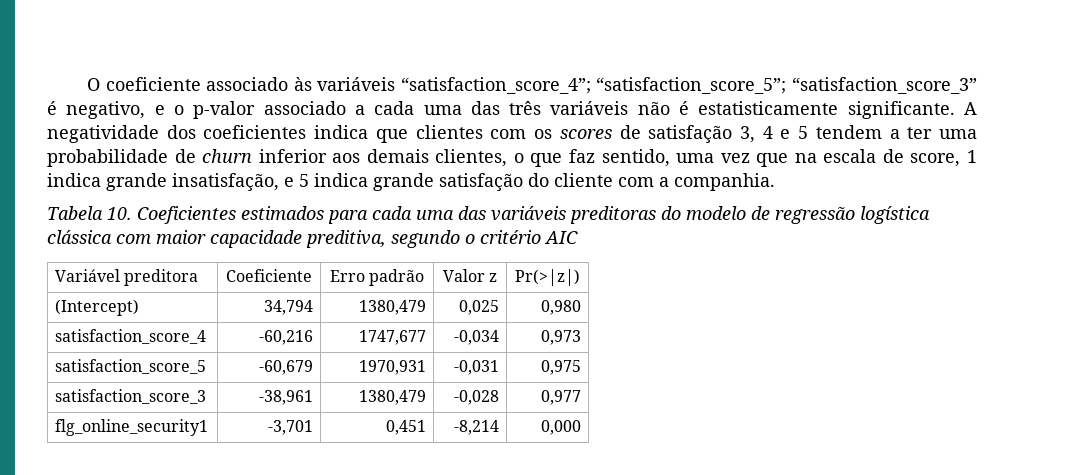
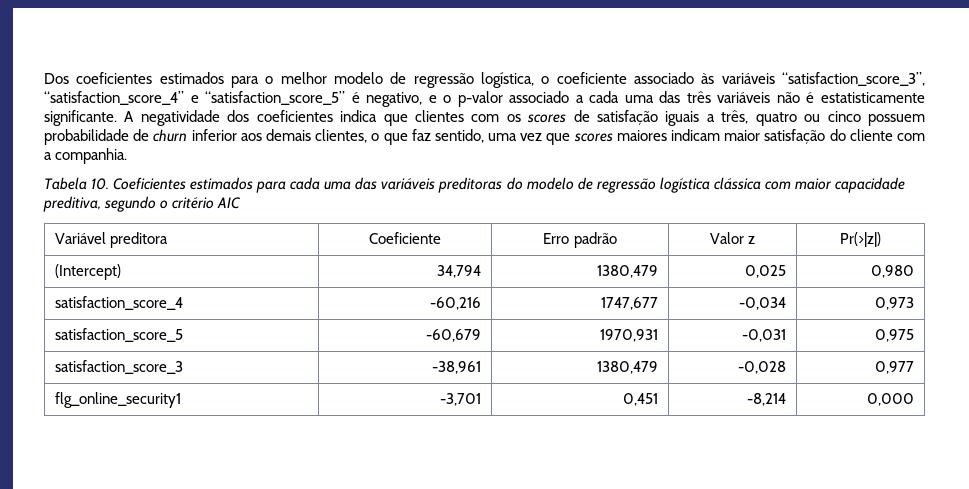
- O coeficiente associado às variáveis “satisfaction_score_4”; “satisfaction_score_5”; “satisfaction_score_3” é negativo, e o p-valor associado a cada uma das três variáveis não é estatisticamente significante.
+ Dos coeficientes estimados para o melhor modelo de regressão logística, o coeficiente associado às variáveis “satisfaction_score_3”, “satisfaction_score_4” e “satisfaction_score_5” é negativo, e o p-valor associado a cada uma das três variáveis não é estatisticamente significante.
- A negatividade dos coeficientes indica que clientes com os scores de satisfação 3, 4 e 5 tendem a ter uma probabilidade de churn inferior aos demais clientes, o que faz sentido, uma vez que na escala de score, 1 indica grande insatisfação, e 5 indica grande satisfação do cliente com a companhia.
+ A negatividade dos coeficientes indica que clientes com os scores de satisfação iguais a três, quatro ou cinco possuem probabilidade de churn inferior aos demais clientes, o que faz sentido, uma vez que scores maiores indicam maior satisfação do cliente com a companhia.

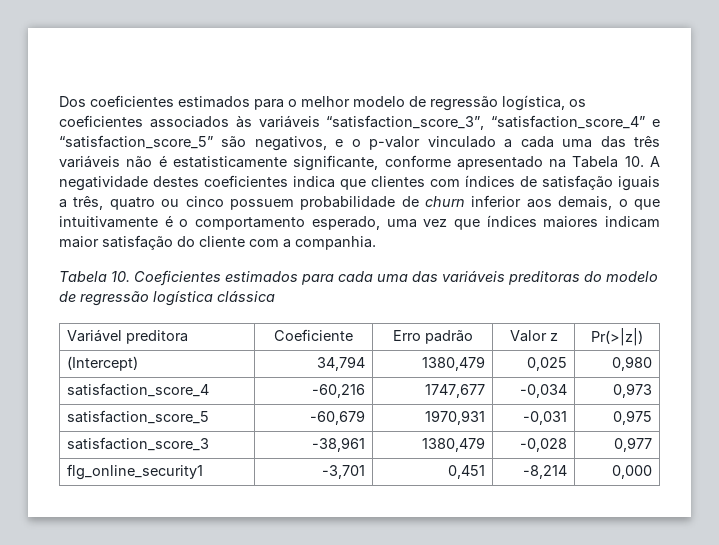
- Dos coeficientes estimados para o melhor modelo de regressão logística, o coeficiente associado às variáveis “satisfaction_score_3”, “satisfaction_score_4” e “satisfaction_score_5” é negativo, e o p-valor associado a cada uma das três variáveis não é estatisticamente significante. A negatividade dos coeficientes indica que clientes com os scores de satisfação iguais a três, quatro ou cinco possuem probabilidade de churn inferior aos demais clientes, o que faz sentido, uma vez que scores maiores indicam maior satisfação do cliente com a companhia.
+ Dos coeficientes estimados para o melhor modelo de regressão logística, os coeficientes associados às variáveis “satisfaction_score_3”, “satisfaction_score_4” e “satisfaction_score_5” são negativos, e o p-valor vinculado a cada uma das três variáveis não é estatisticamente significante, conforme apresentado na Tabela 10. A negatividade destes coeficientes indica que clientes com índices de satisfação iguais a três, quatro ou cinco possuem probabilidade de churn inferior aos demais, o que intuitivamente é o comportamento esperado, uma vez que índices maiores indicam maior satisfação do cliente com a companhia.
- Tabela 10. Coeficientes estimados para cada uma das variáveis preditoras do modelo de regressão logística clássica com maior capacidade preditiva, segundo o critério AIC
+ Tabela 10. Coeficientes estimados para cada uma das variáveis preditoras do modelo de regressão logística clássica

